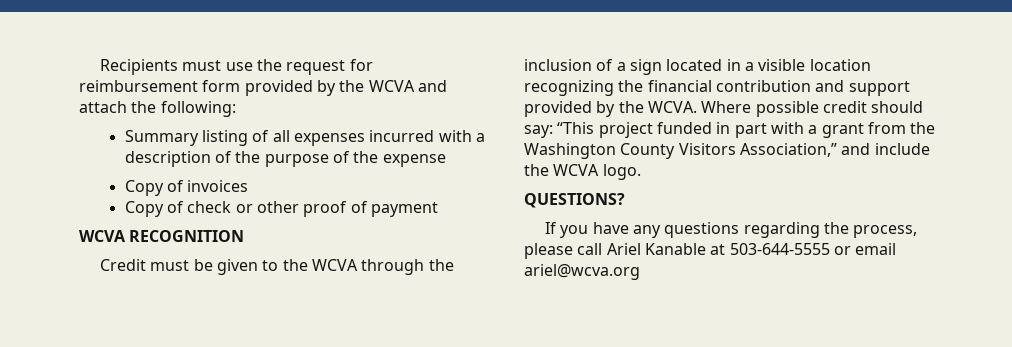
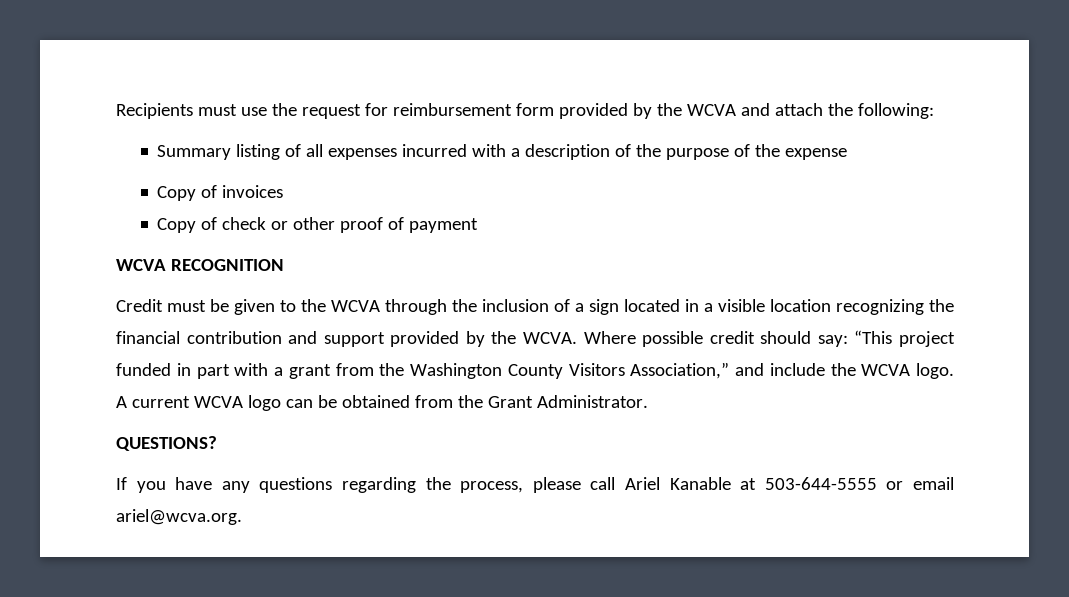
+ A current WCVA logo can be obtained from the Grant Administrator.
- If you have any questions regarding the process, please call Ariel Kanable at 503-644-5555 or email ariel@wcva.org
+ If you have any questions regarding the process, please call Ariel Kanable at 503-644-5555 or email ariel@wcva.org.

